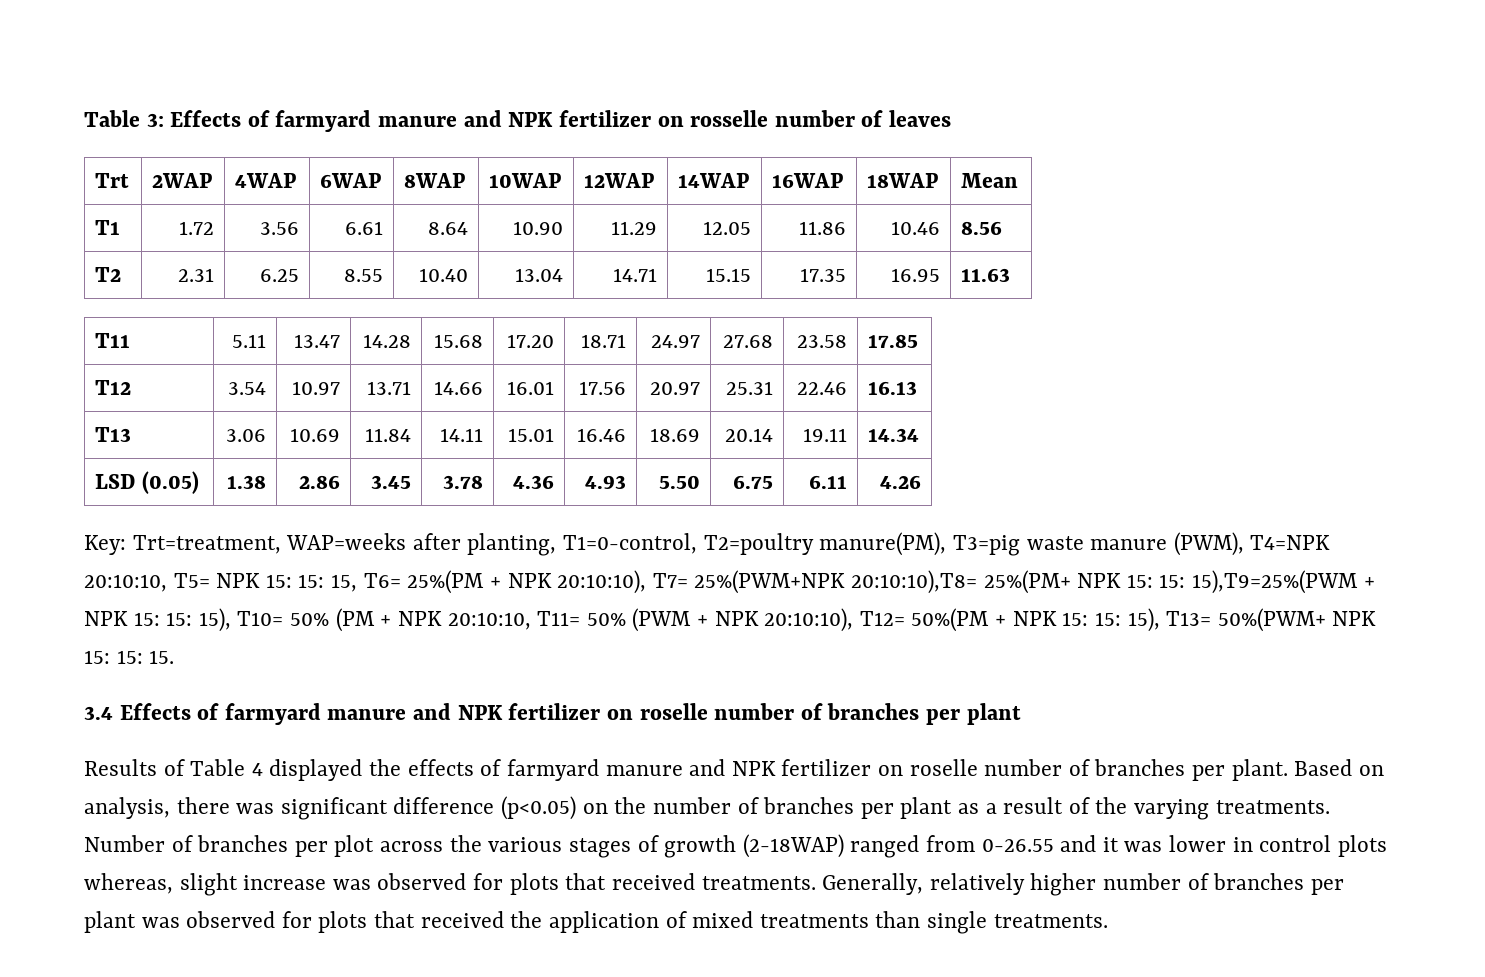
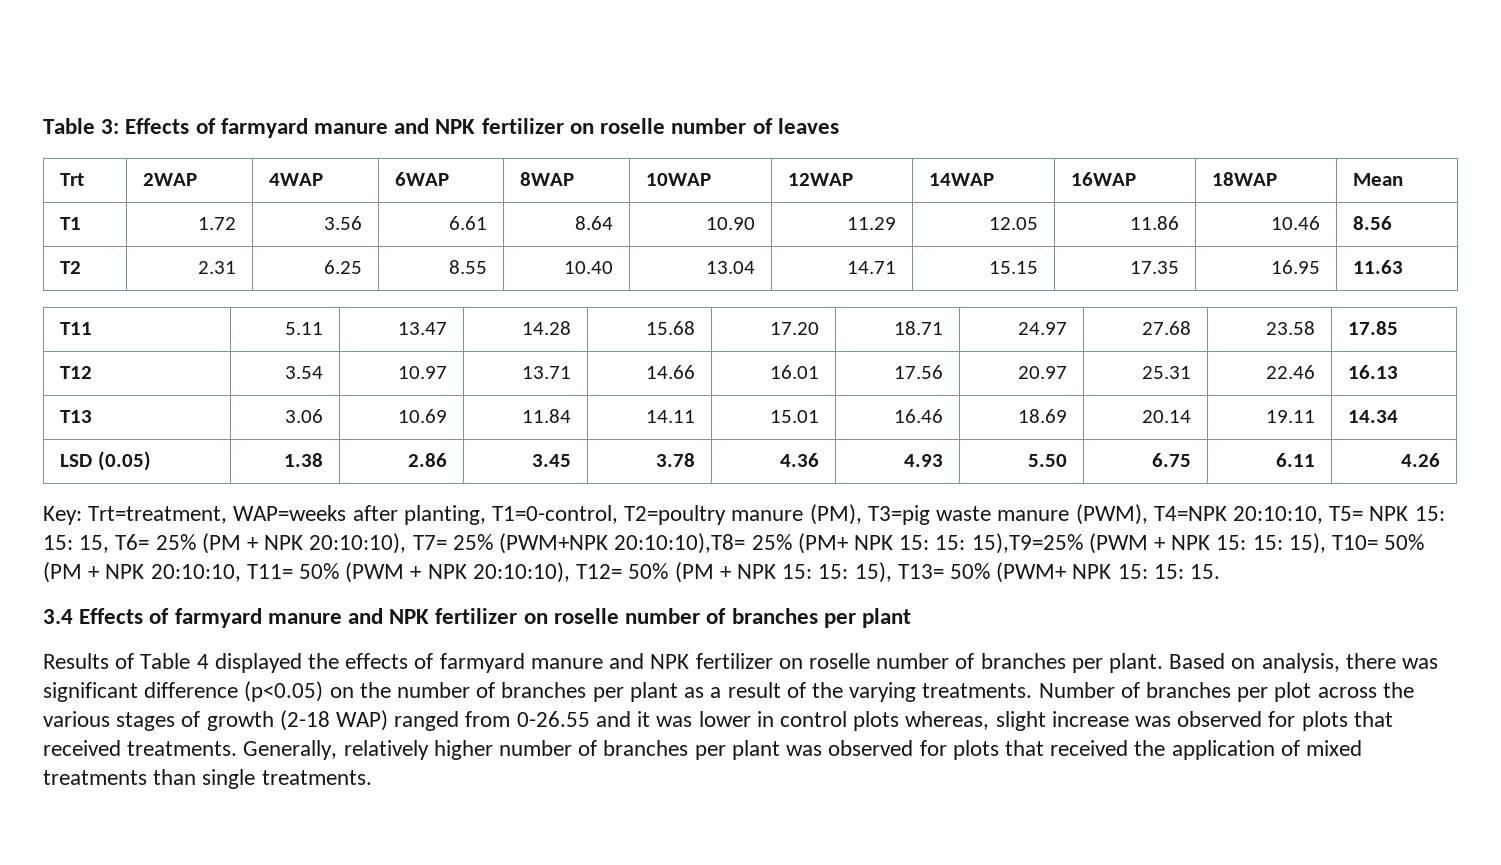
- Table 3: Effects of farmyard manure and NPK fertilizer on rosselle number of leaves
+ Table 3: Effects of farmyard manure and NPK fertilizer on roselle number of leaves
- Key: Trt=treatment, WAP=weeks after planting, T1=0-control, T2=poultry manure(PM), T3=pig waste manure (PWM), T4=NPK 20:10:10, T5= NPK 15: 15: 15, T6= 25%(PM + NPK 20:10:10), T7= 25%(PWM+NPK 20:10:10),T8= 25%(PM+ NPK 15: 15: 15),T9=25%(PWM + NPK 15: 15: 15), T10= 50% (PM + NPK 20:10:10, T11= 50% (PWM + NPK 20:10:10), T12= 50%(PM + NPK 15: 15: 15), T13= 50%(PWM+ NPK 15: 15: 15.
+ Key: Trt=treatment, WAP=weeks after planting, T1=0-control, T2=poultry manure (PM), T3=pig waste manure (PWM), T4=NPK 20:10:10, T5= NPK 15: 15: 15, T6= 25% (PM + NPK 20:10:10), T7= 25% (PWM+NPK 20:10:10),T8= 25% (PM+ NPK 15: 15: 15),T9=25% (PWM + NPK 15: 15: 15), T10= 50% (PM + NPK 20:10:10, T11= 50% (PWM + NPK 20:10:10), T12= 50% (PM + NPK 15: 15: 15), T13= 50% (PWM+ NPK 15: 15: 15.
- Number of branches per plot across the various stages of growth (2-18WAP) ranged from 0-26.55 and it was lower in control plots whereas, slight increase was observed for plots that received treatments.
+ Number of branches per plot across the various stages of growth (2-18 WAP) ranged from 0-26.55 and it was lower in control plots whereas, slight increase was observed for plots that received treatments.

